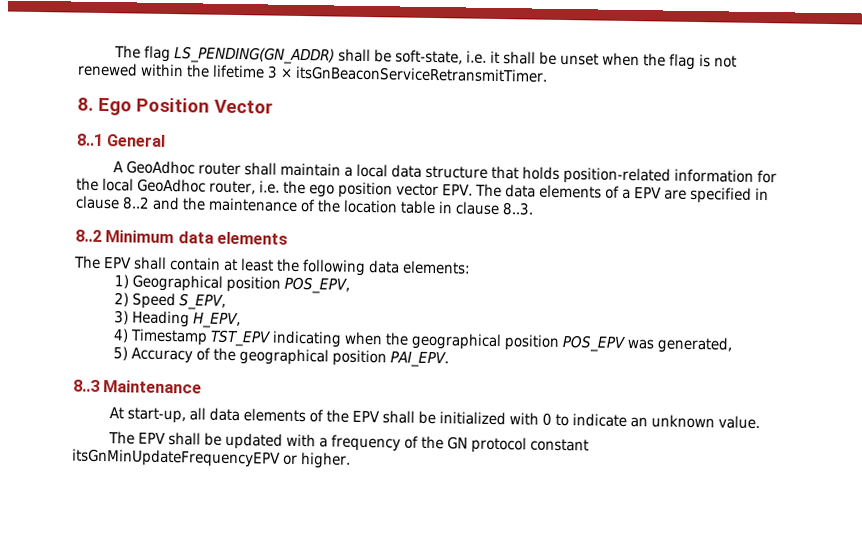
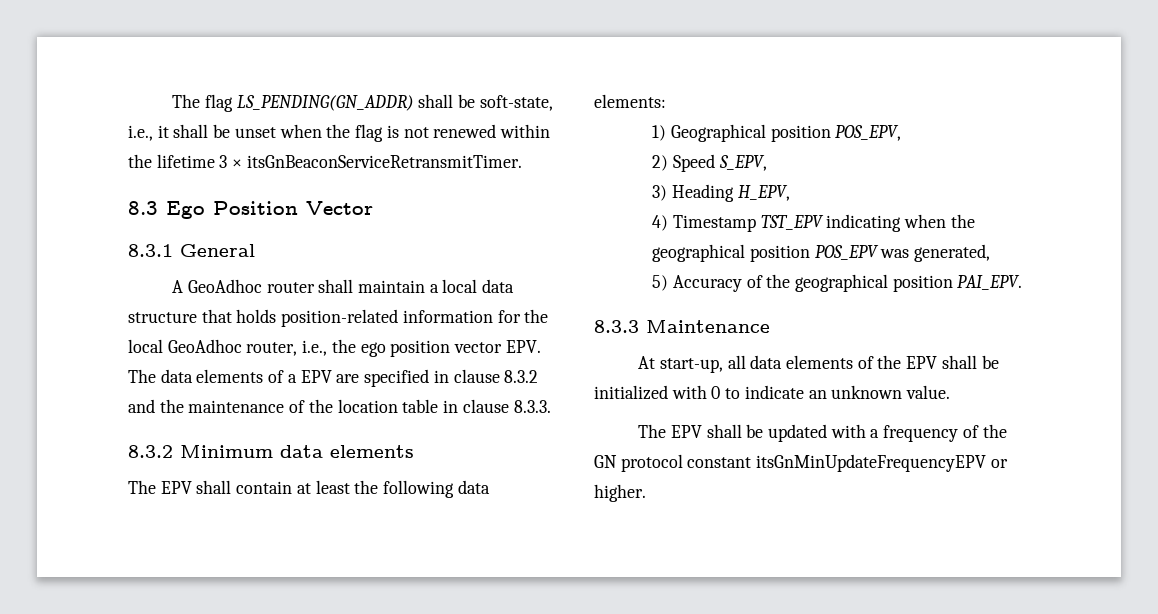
- The flag LS_PENDING(GN_ADDR) shall be soft-state, i.e. it shall be unset when the flag is not renewed within the lifetime 3 × itsGnBeaconServiceRetransmitTimer.
+ The flag LS_PENDING(GN_ADDR) shall be soft-state, i.e., it shall be unset when the flag is not renewed within the lifetime 3 × itsGnBeaconServiceRetransmitTimer.
- 8. Ego Position Vector
+ 8.3 Ego Position Vector
- 8..1 General
+ 8.3.1 General
- A GeoAdhoc router shall maintain a local data structure that holds position-related information for the local GeoAdhoc router, i.e. the ego position vector EPV. The data elements of a EPV are specified in clause 8..2 and the maintenance of the location table in clause 8..3.
- 8..2 Minimum data elements
+ A GeoAdhoc router shall maintain a local data structure that holds position-related information for the local GeoAdhoc router, i.e., the ego position vector EPV. The data elements of a EPV are specified in clause 8.3.2 and the maintenance of the location table in clause 8.3.3.
+ 8.3.2 Minimum data elements
- 8..3 Maintenance
+ 8.3.3 Maintenance

